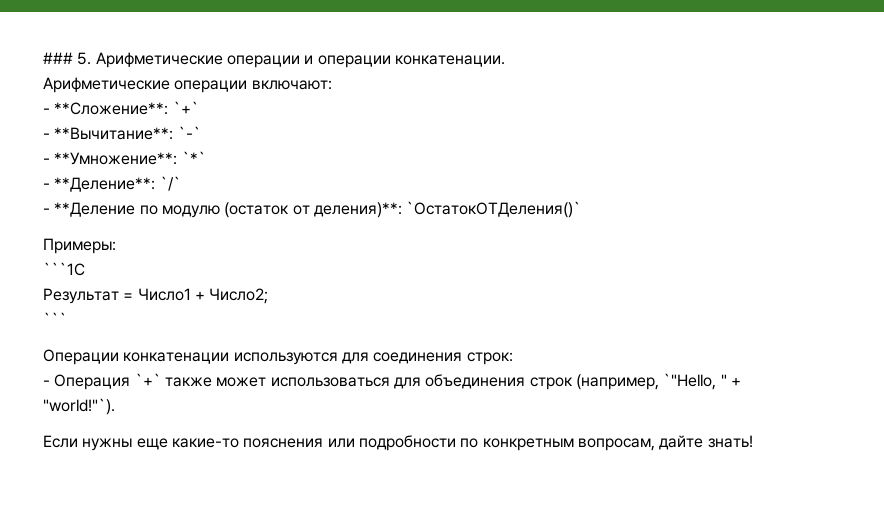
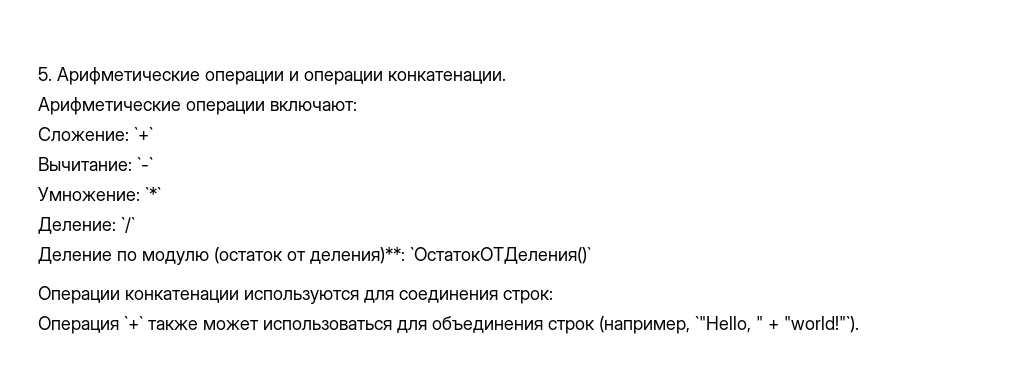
- ### 5. Арифметические операции и операции конкатенации.
+ 5. Арифметические операции и операции конкатенации.
- - **Сложение**: `+`
+ Сложение: `+`
- - **Вычитание**: `-`
+ Вычитание: `-`
- - **Умножение**: `*`
+ Умножение: `*`
- - **Деление**: `/`
+ Деление: `/`
- - **Деление по модулю (остаток от деления)**: `ОстатокОТДеления()`
+ Деление по модулю (остаток от деления)**: `ОстатокОТДеления()`
- Примеры:
- ```1C
- Результат = Число1 + Число2;
- ```
- - Операция `+` также может использоваться для объединения строк (например, `"Hello, " + "world!"`).
+ Операция `+` также может использоваться для объединения строк (например, `"Hello, " + "world!"`).
- Если нужны еще какие-то пояснения или подробности по конкретным вопросам, дайте знать!

